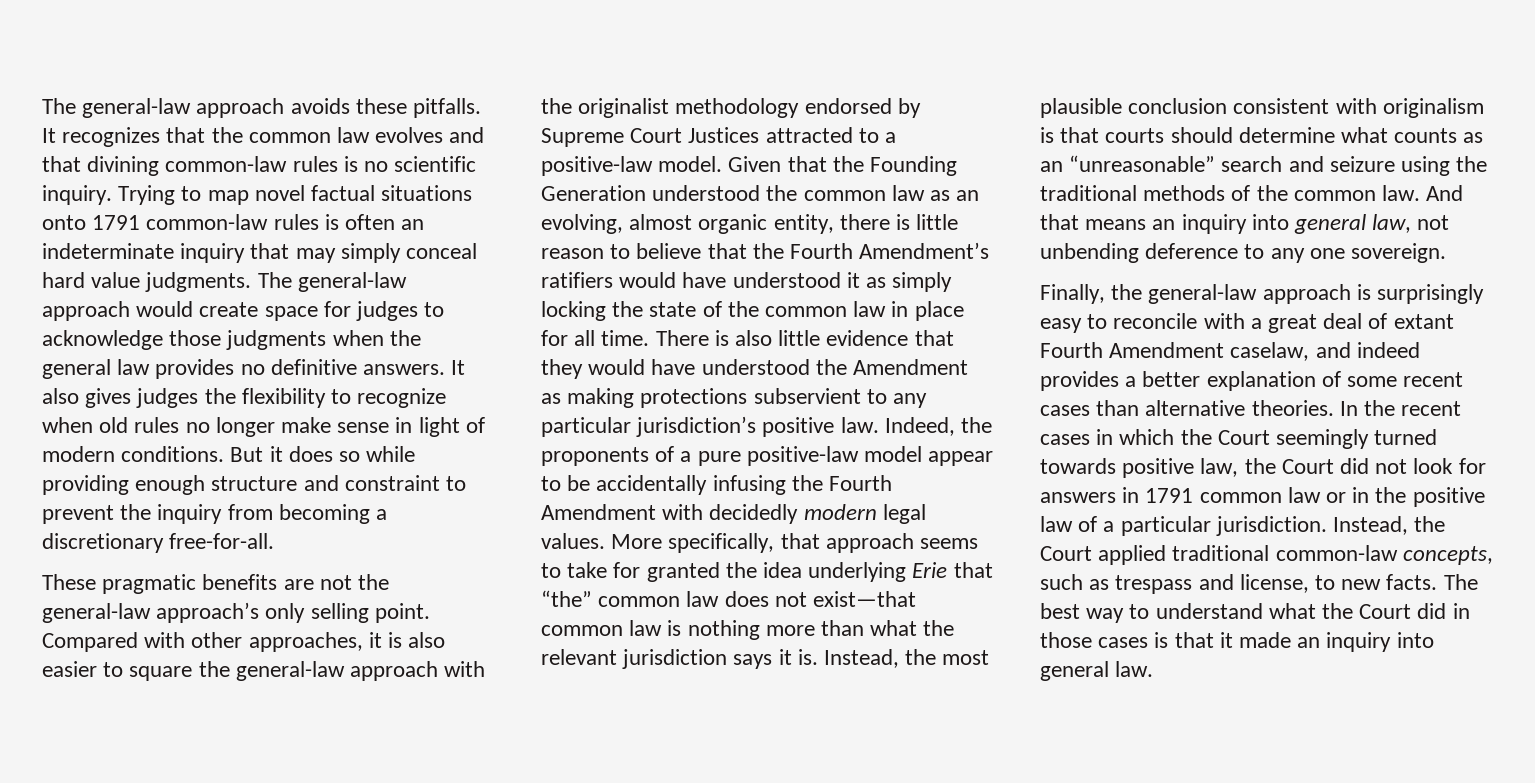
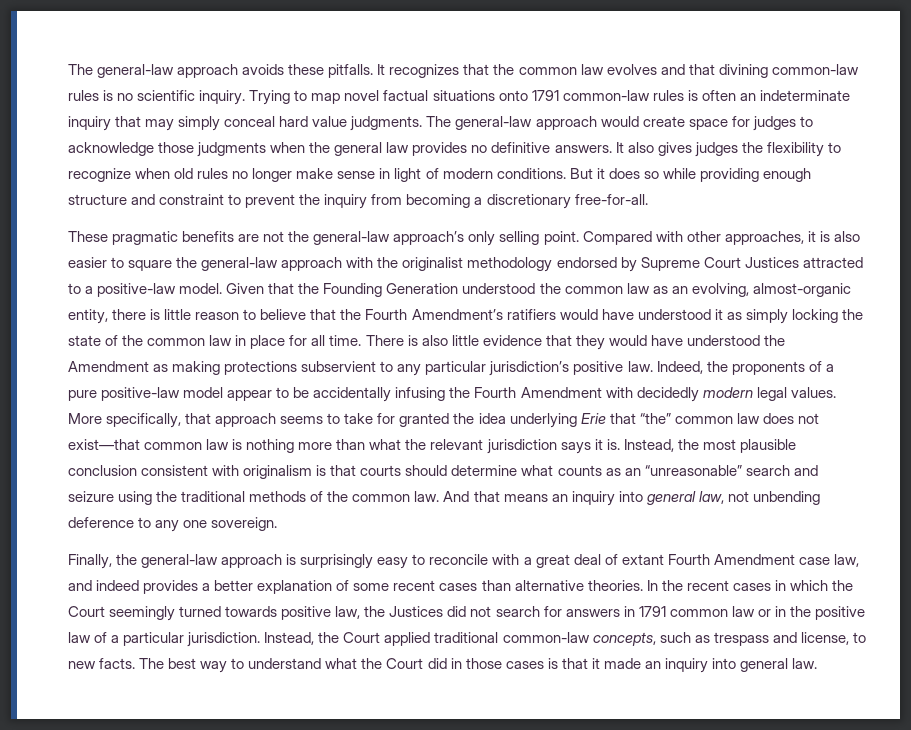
- Given that the Founding Generation understood the common law as an evolving, almost organic entity, there is little reason to believe that the Fourth Amendment’s ratifiers would have understood it as simply locking the state of the common law in place for all time.
+ Given that the Founding Generation understood the common law as an evolving, almost-organic entity, there is little reason to believe that the Fourth Amendment’s ratifiers would have understood it as simply locking the state of the common law in place for all time.
- Finally, the general-law approach is surprisingly easy to reconcile with a great deal of extant Fourth Amendment caselaw, and indeed provides a better explanation of some recent cases than alternative theories.
+ Finally, the general-law approach is surprisingly easy to reconcile with a great deal of extant Fourth Amendment case law, and indeed provides a better explanation of some recent cases than alternative theories.
- In the recent cases in which the Court seemingly turned towards positive law, the Court did not look for answers in 1791 common law or in the positive law of a particular jurisdiction.
+ In the recent cases in which the Court seemingly turned towards positive law, the Justices did not search for answers in 1791 common law or in the positive law of a particular jurisdiction.

